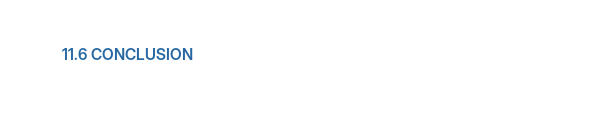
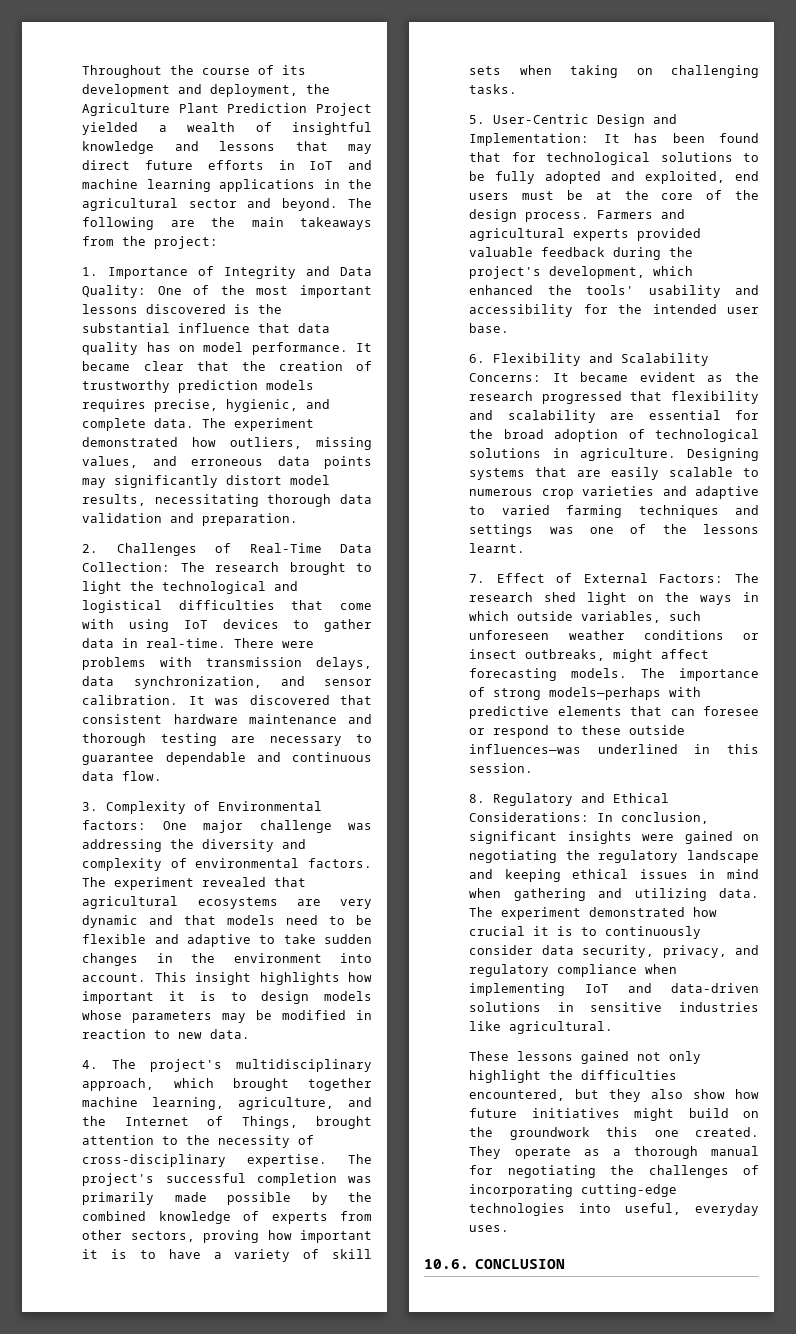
- 11.6 CONCLUSION
+ Throughout the course of its development and deployment, the Agriculture Plant Prediction Project yielded a wealth of insightful knowledge and lessons that may direct future efforts in IoT and machine learning applications in the agricultural sector and beyond. The following are the main takeaways from the project:
+ 1. Importance of Integrity and Data Quality: One of the most important lessons discovered is the substantial influence that data quality has on model performance. It became clear that the creation of trustworthy prediction models requires precise, hygienic, and complete data. The experiment demonstrated how outliers, missing values, and erroneous data points may significantly distort model results, necessitating thorough data validation and preparation.
+ 2. Challenges of Real-Time Data Collection: The research brought to light the technological and logistical difficulties that come with using IoT devices to gather data in real-time. There were problems with transmission delays, data synchronization, and sensor calibration. It was discovered that consistent hardware maintenance and thorough testing are necessary to guarantee dependable and continuous data flow.
+ 3. Complexity of Environmental factors: One major challenge was addressing the diversity and complexity of environmental factors. The experiment revealed that agricultural ecosystems are very dynamic and that models need to be flexible and adaptive to take sudden changes in the environment into account. This insight highlights how important it is to design models whose parameters may be modified in reaction to new data.
+ 4. The project's multidisciplinary approach, which brought together machine learning, agriculture, and the Internet of Things, brought attention to the necessity of cross-disciplinary expertise. The project's successful completion was primarily made possible by the combined knowledge of experts from other sectors, proving how important it is to have a variety of skill sets when taking on challenging tasks.
+ 5. User-Centric Design and Implementation: It has been found that for technological solutions to be fully adopted and exploited, end users must be at the core of the design process. Farmers and agricultural experts provided valuable feedback during the project's development, which enhanced the tools' usability and accessibility for the intended user base.
+ 6. Flexibility and Scalability Concerns: It became evident as the research progressed that flexibility and scalability are essential for the broad adoption of technological solutions in agriculture. Designing systems that are easily scalable to numerous crop varieties and adaptive to varied farming techniques and settings was one of the lessons learnt.
+ 7. Effect of External Factors: The research shed light on the ways in which outside variables, such unforeseen weather conditions or insect outbreaks, might affect forecasting models. The importance of strong models—perhaps with predictive elements that can foresee or respond to these outside influences—was underlined in this session.
+ 8. Regulatory and Ethical Considerations: In conclusion, significant insights were gained on negotiating the regulatory landscape and keeping ethical issues in mind when gathering and utilizing data. The experiment demonstrated how crucial it is to continuously consider data security, privacy, and regulatory compliance when implementing IoT and data-driven solutions in sensitive industries like agricultural.
+ These lessons gained not only highlight the difficulties encountered, but they also show how future initiatives might build on the groundwork this one created. They operate as a thorough manual for negotiating the challenges of incorporating cutting-edge technologies into useful, everyday uses.
+ 10.6. CONCLUSION

